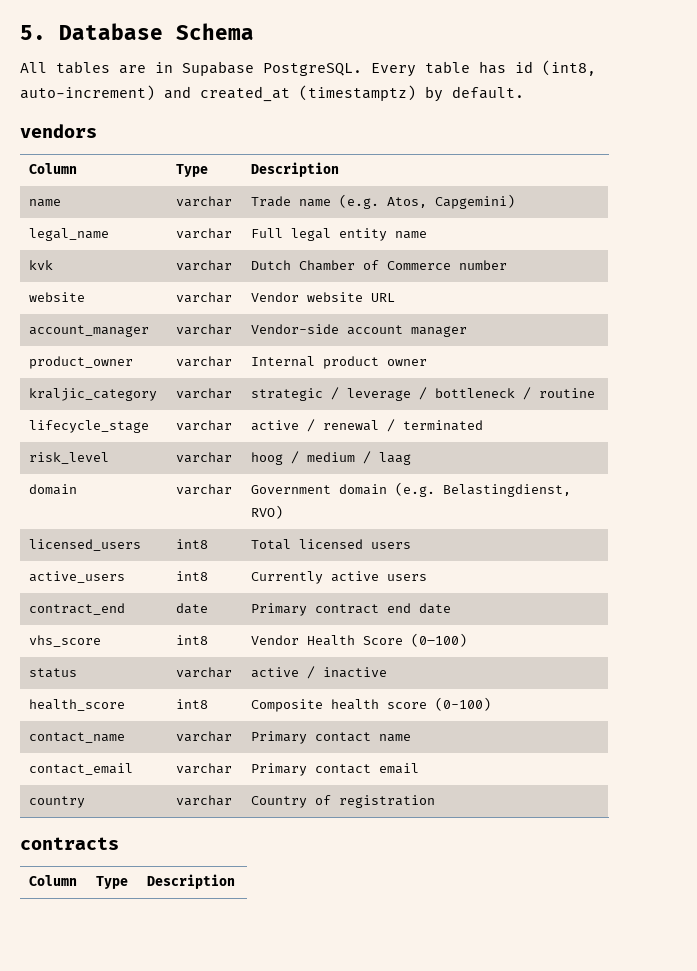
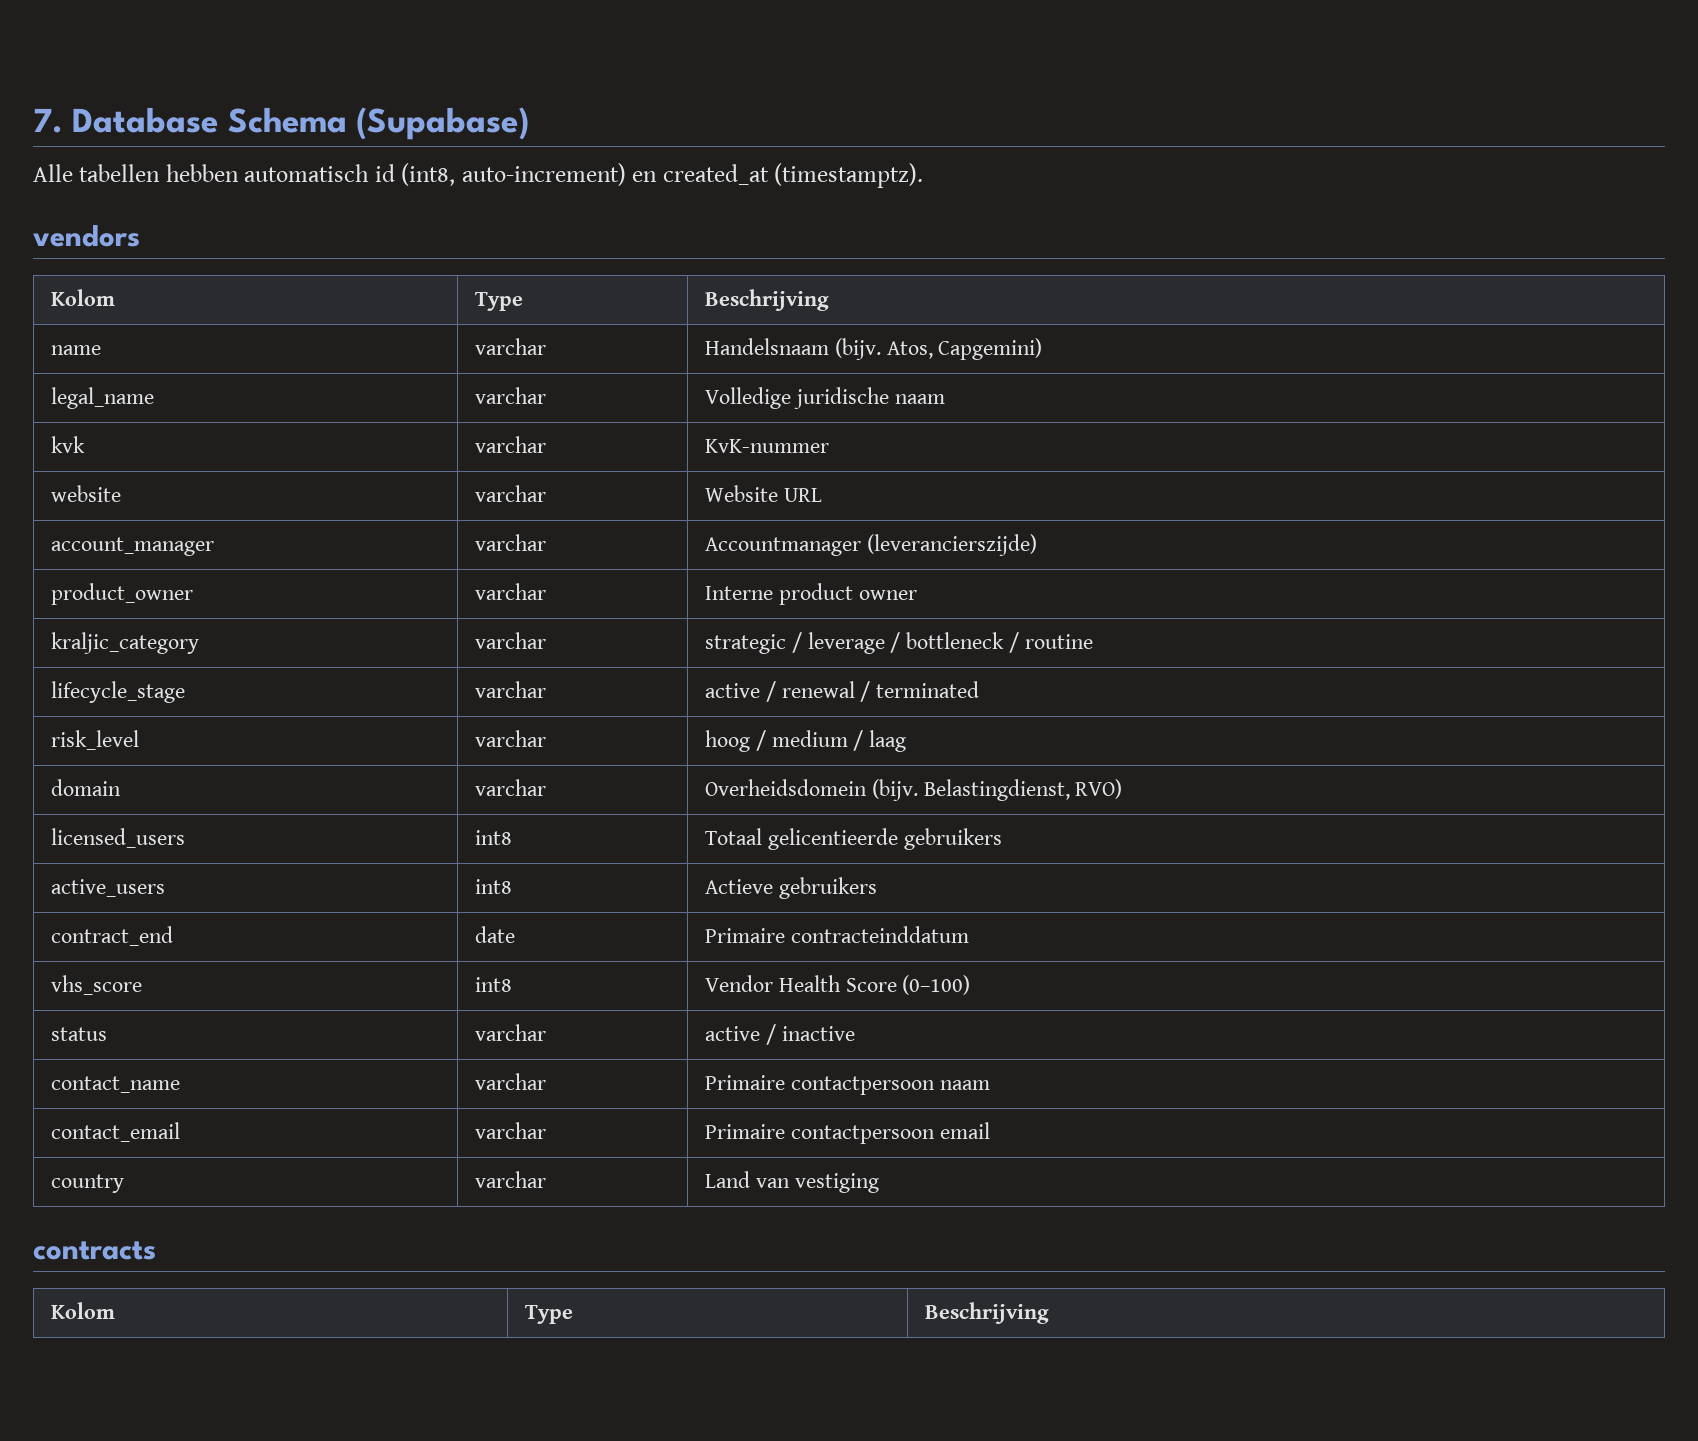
- 5. Database Schema
- All tables are in Supabase PostgreSQL. Every table has id (int8, auto-increment) and created_at (timestamptz) by default.
+ 7. Database Schema (Supabase)
+ Alle tabellen hebben automatisch id (int8, auto-increment) en created_at (timestamptz).
  vendors
- Column | Type | Description
+ Kolom | Type | Beschrijving
- name | varchar | Trade name (e.g. Atos, Capgemini)
+ name | varchar | Handelsnaam (bijv. Atos, Capgemini)
- legal_name | varchar | Full legal entity name
- kvk | varchar | Dutch Chamber of Commerce number
+ legal_name | varchar | Volledige juridische naam
+ kvk | varchar | KvK-nummer
- website | varchar | Vendor website URL
+ website | varchar | Website URL
- account_manager | varchar | Vendor-side account manager
+ account_manager | varchar | Accountmanager (leverancierszijde)
- product_owner | varchar | Internal product owner
+ product_owner | varchar | Interne product owner
- domain | varchar | Government domain (e.g. Belastingdienst, RVO)
+ domain | varchar | Overheidsdomein (bijv. Belastingdienst, RVO)
- licensed_users | int8 | Total licensed users
+ licensed_users | int8 | Totaal gelicentieerde gebruikers
- active_users | int8 | Currently active users
+ active_users | int8 | Actieve gebruikers
- contract_end | date | Primary contract end date
+ contract_end | date | Primaire contracteinddatum
- health_score | int8 | Composite health score (0-100)
- contact_name | varchar | Primary contact name
+ contact_name | varchar | Primaire contactpersoon naam
- contact_email | varchar | Primary contact email
+ contact_email | varchar | Primaire contactpersoon email
- country | varchar | Country of registration
+ country | varchar | Land van vestiging
  contracts
- Column | Type | Description
+ Kolom | Type | Beschrijving

